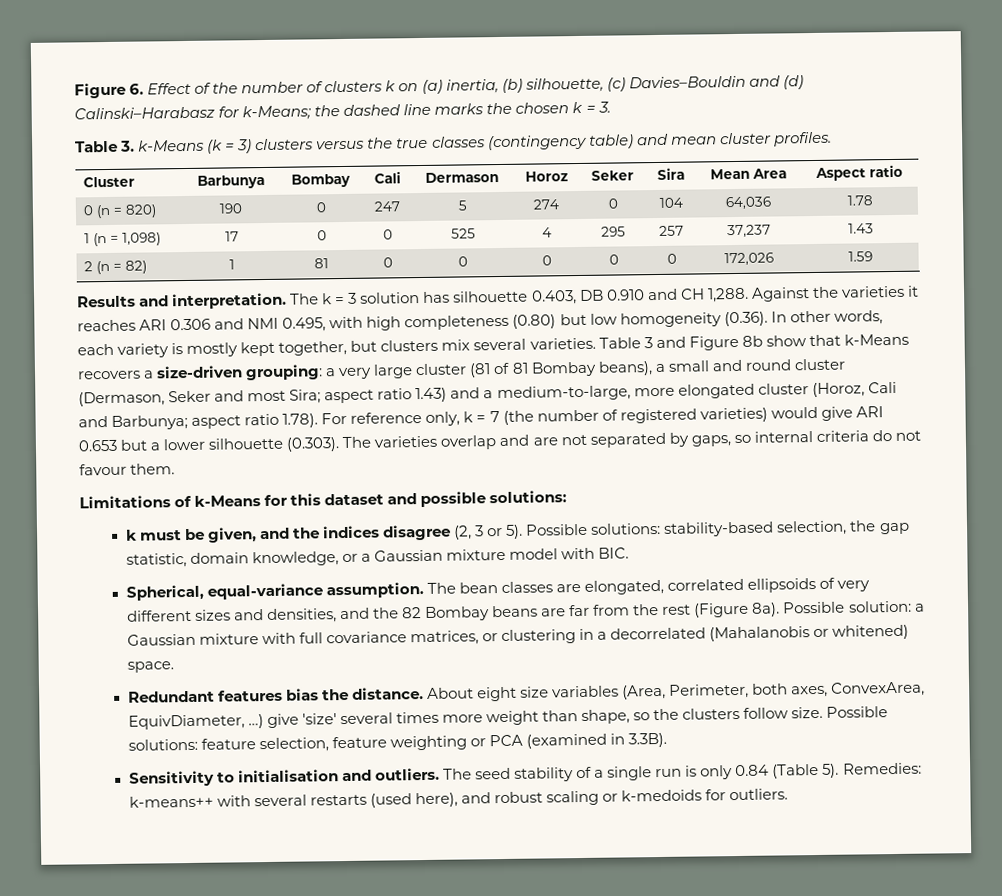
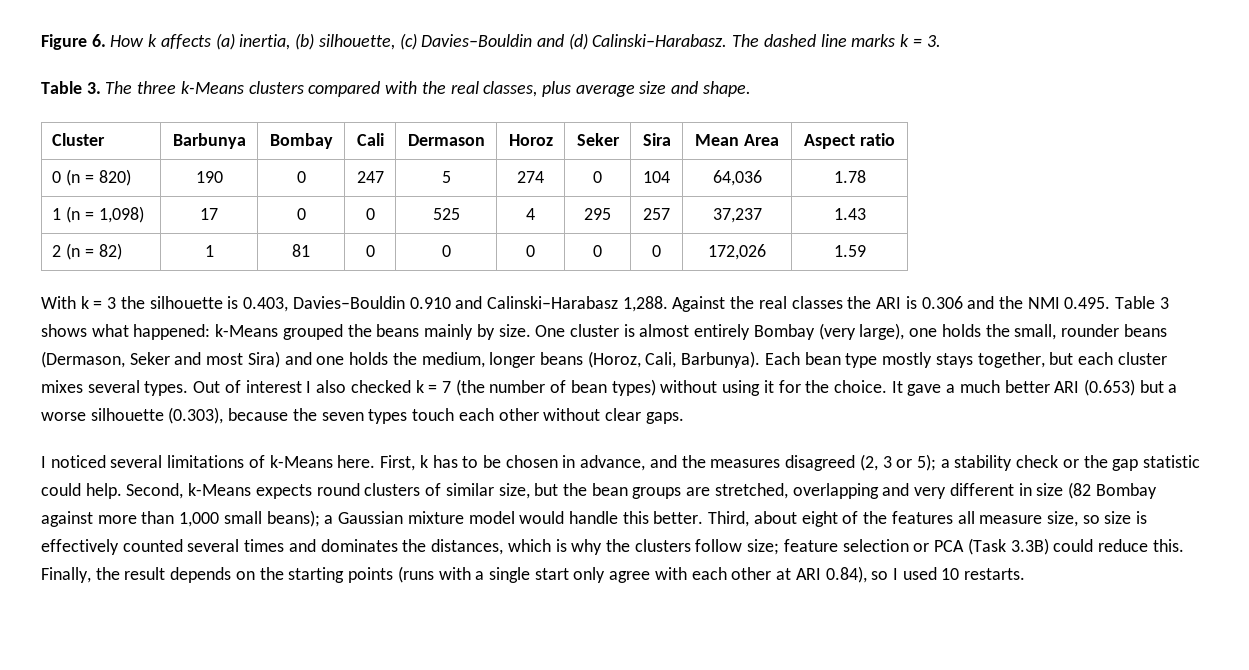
- Figure 6. Effect of the number of clusters k on (a) inertia, (b) silhouette, (c) Davies–Bouldin and (d) Calinski–Harabasz for k-Means; the dashed line marks the chosen k = 3.
+ Figure 6. How k affects (a) inertia, (b) silhouette, (c) Davies–Bouldin and (d) Calinski–Harabasz. The dashed line marks k = 3.
- Table 3. k-Means (k = 3) clusters versus the true classes (contingency table) and mean cluster profiles.
+ Table 3. The three k-Means clusters compared with the real classes, plus average size and shape.
- Results and interpretation. The k = 3 solution has silhouette 0.403, DB 0.910 and CH 1,288.
+ With k = 3 the silhouette is 0.403, Davies–Bouldin 0.910 and Calinski–Harabasz 1,288.
- Against the varieties it reaches ARI 0.306 and NMI 0.495, with high completeness (0.80) but low homogeneity (0.36). In other words, each variety is mostly kept together, but clusters mix several varieties. Table 3 and Figure 8b show that k-Means recovers a size-driven grouping: a very large cluster (81 of 81 Bombay beans), a small and round cluster (Dermason, Seker and most Sira; aspect ratio 1.43) and a medium-to-large, more elongated cluster (Horoz, Cali and Barbunya; aspect ratio 1.78). For reference only, k = 7 (the number of registered varieties) would give ARI 0.653 but a lower silhouette (0.303). The varieties overlap and are not separated by gaps, so internal criteria do not favour them.
- Limitations of k-Means for this dataset and possible solutions:
- k must be given, and the indices disagree (2, 3 or 5). Possible solutions: stability-based selection, the gap statistic, domain knowledge, or a Gaussian mixture model with BIC.
- Spherical, equal-variance assumption. The bean classes are elongated, correlated ellipsoids of very different sizes and densities, and the 82 Bombay beans are far from the rest (Figure 8a). Possible solution: a Gaussian mixture with full covariance matrices, or clustering in a decorrelated (Mahalanobis or whitened) space.
- Redundant features bias the distance. About eight size variables (Area, Perimeter, both axes, ConvexArea, EquivDiameter, …) give 'size' several times more weight than shape, so the clusters follow size. Possible solutions: feature selection, feature weighting or PCA (examined in 3.3B).
- Sensitivity to initialisation and outliers. The seed stability of a single run is only 0.84 (Table 5). Remedies: k-means++ with several restarts (used here), and robust scaling or k-medoids for outliers.
+ Against the real classes the ARI is 0.306 and the NMI 0.495. Table 3 shows what happened: k-Means grouped the beans mainly by size. One cluster is almost entirely Bombay (very large), one holds the small, rounder beans (Dermason, Seker and most Sira) and one holds the medium, longer beans (Horoz, Cali, Barbunya). Each bean type mostly stays together, but each cluster mixes several types. Out of interest I also checked k = 7 (the number of bean types) without using it for the choice. It gave a much better ARI (0.653) but a worse silhouette (0.303), because the seven types touch each other without clear gaps.
+ I noticed several limitations of k-Means here. First, k has to be chosen in advance, and the measures disagreed (2, 3 or 5); a stability check or the gap statistic could help. Second, k-Means expects round clusters of similar size, but the bean groups are stretched, overlapping and very different in size (82 Bombay against more than 1,000 small beans); a Gaussian mixture model would handle this better. Third, about eight of the features all measure size, so size is effectively counted several times and dominates the distances, which is why the clusters follow size; feature selection or PCA (Task 3.3B) could reduce this. Finally, the result depends on the starting points (runs with a single start only agree with each other at ARI 0.84), so I used 10 restarts.

